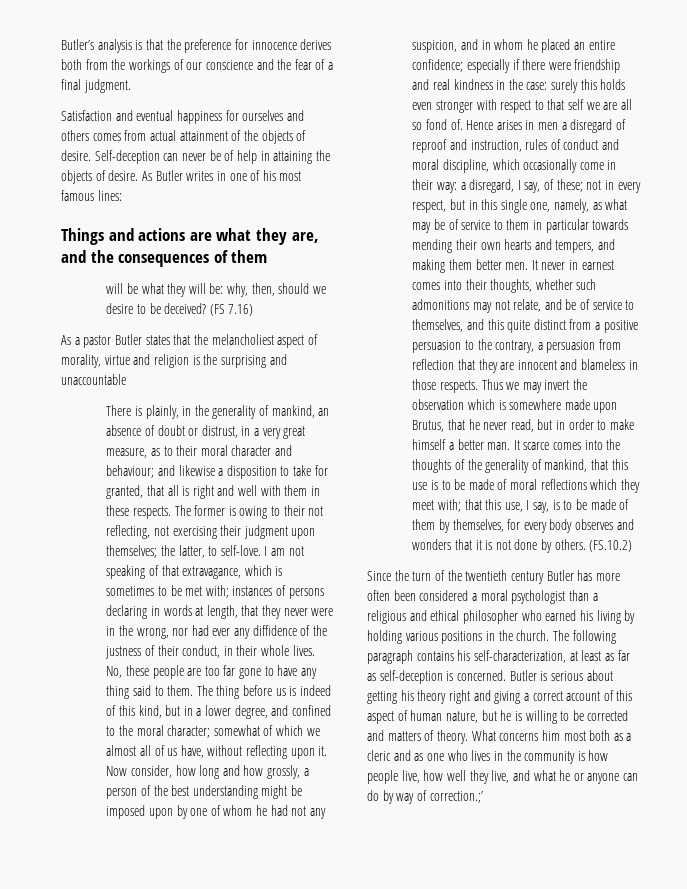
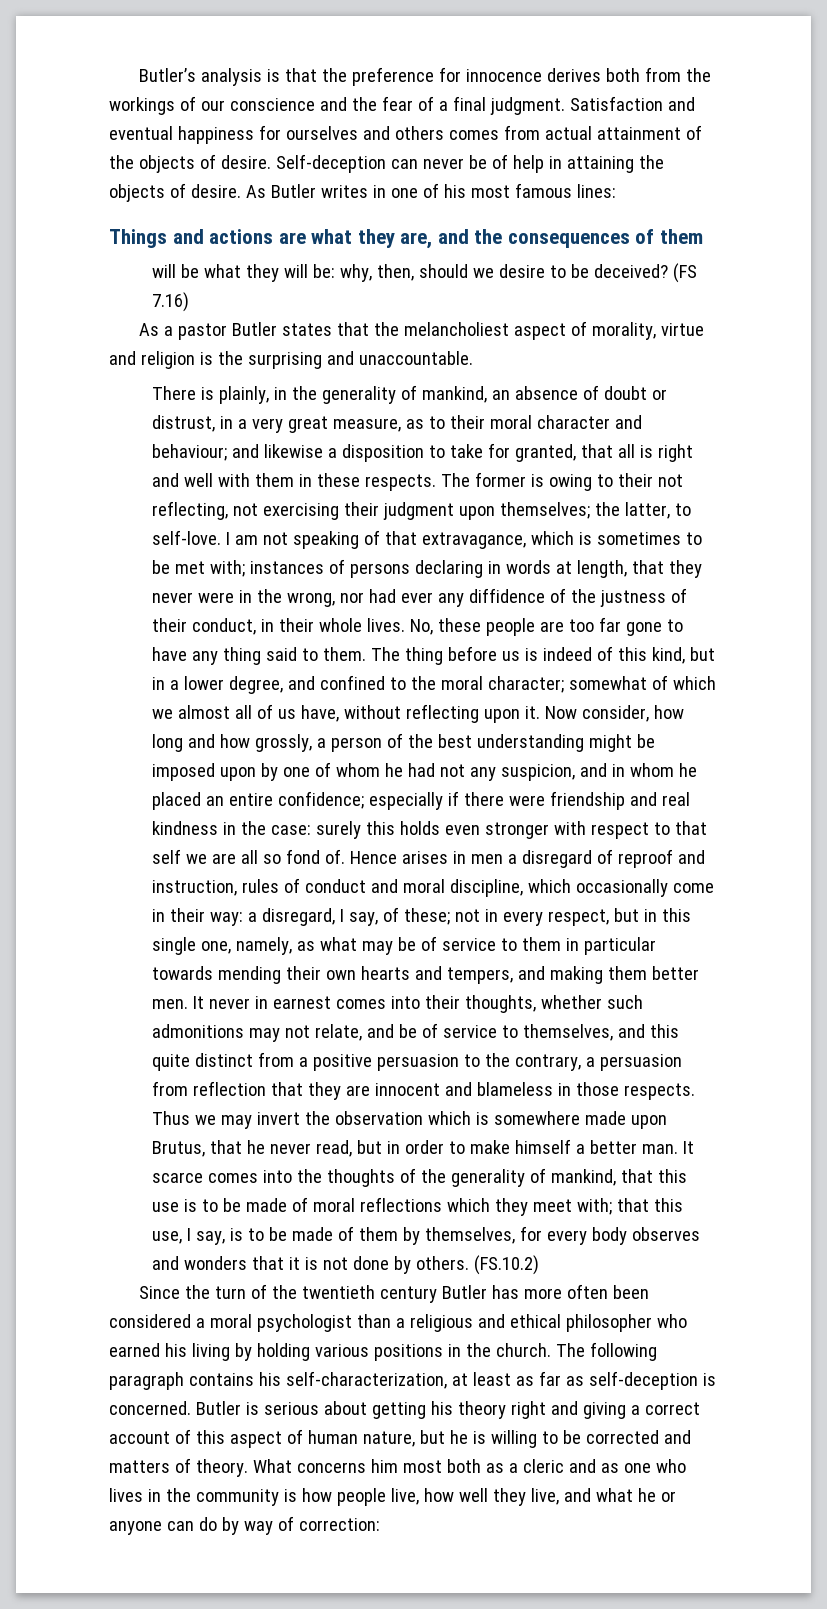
- Butler’s analysis is that the preference for innocence derives both from the workings of our conscience and the fear of a final judgment.
- Satisfaction and eventual happiness for ourselves and others comes from actual attainment of the objects of desire.
+ Butler’s analysis is that the preference for innocence derives both from the workings of our conscience and the fear of a final judgment. Satisfaction and eventual happiness for ourselves and others comes from actual attainment of the objects of desire.
- As a pastor Butler states that the melancholiest aspect of morality, virtue and religion is the surprising and unaccountable
+ As a pastor Butler states that the melancholiest aspect of morality, virtue and religion is the surprising and unaccountable.
- What concerns him most both as a cleric and as one who lives in the community is how people live, how well they live, and what he or anyone can do by way of correction.;’
+ What concerns him most both as a cleric and as one who lives in the community is how people live, how well they live, and what he or anyone can do by way of correction:

